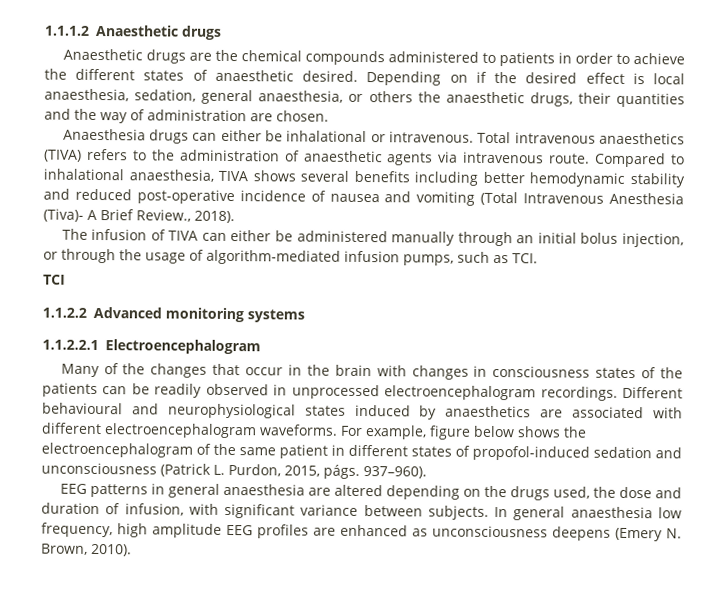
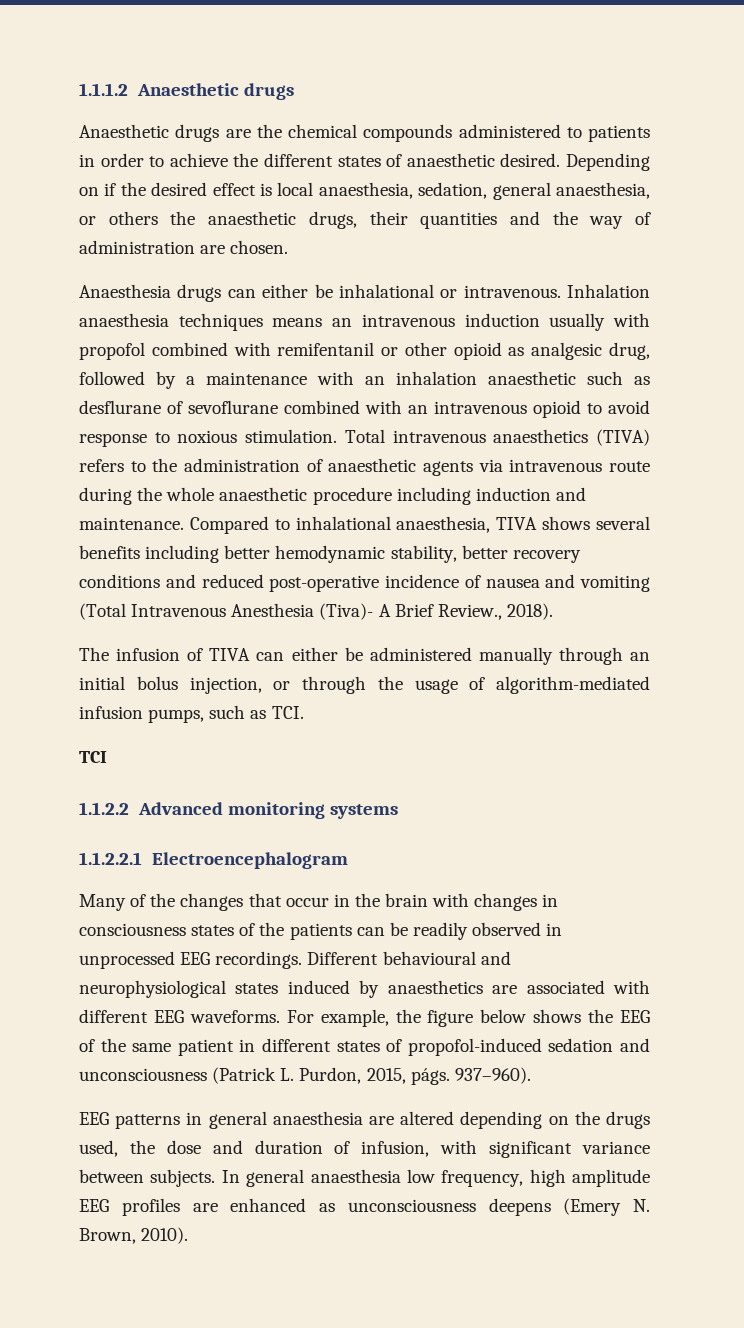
+ Inhalation anaesthesia techniques means an intravenous induction usually with propofol combined with remifentanil or other opioid as analgesic drug, followed by a maintenance with an inhalation anaesthetic such as desflurane of sevoflurane combined with an intravenous opioid to avoid response to noxious stimulation.
- Total intravenous anaesthetics (TIVA) refers to the administration of anaesthetic agents via intravenous route.
+ Total intravenous anaesthetics (TIVA) refers to the administration of anaesthetic agents via intravenous route during the whole anaesthetic procedure including induction and maintenance.
- Compared to inhalational anaesthesia, TIVA shows several benefits including better hemodynamic stability and reduced post-operative incidence of nausea and vomiting (Total Intravenous Anesthesia (Tiva)- A Brief Review., 2018).
+ Compared to inhalational anaesthesia, TIVA shows several benefits including better hemodynamic stability, better recovery conditions and reduced post-operative incidence of nausea and vomiting (Total Intravenous Anesthesia (Tiva)- A Brief Review., 2018).
- Many of the changes that occur in the brain with changes in consciousness states of the patients can be readily observed in unprocessed electroencephalogram recordings.
+ Many of the changes that occur in the brain with changes in consciousness states of the patients can be readily observed in unprocessed EEG recordings.
- Different behavioural and neurophysiological states induced by anaesthetics are associated with different electroencephalogram waveforms.
+ Different behavioural and neurophysiological states induced by anaesthetics are associated with different EEG waveforms.
- For example, figure below shows the electroencephalogram of the same patient in different states of propofol-induced sedation and unconsciousness (Patrick L. Purdon, 2015, págs.
+ For example, the figure below shows the EEG of the same patient in different states of propofol-induced sedation and unconsciousness (Patrick L. Purdon, 2015, págs.

